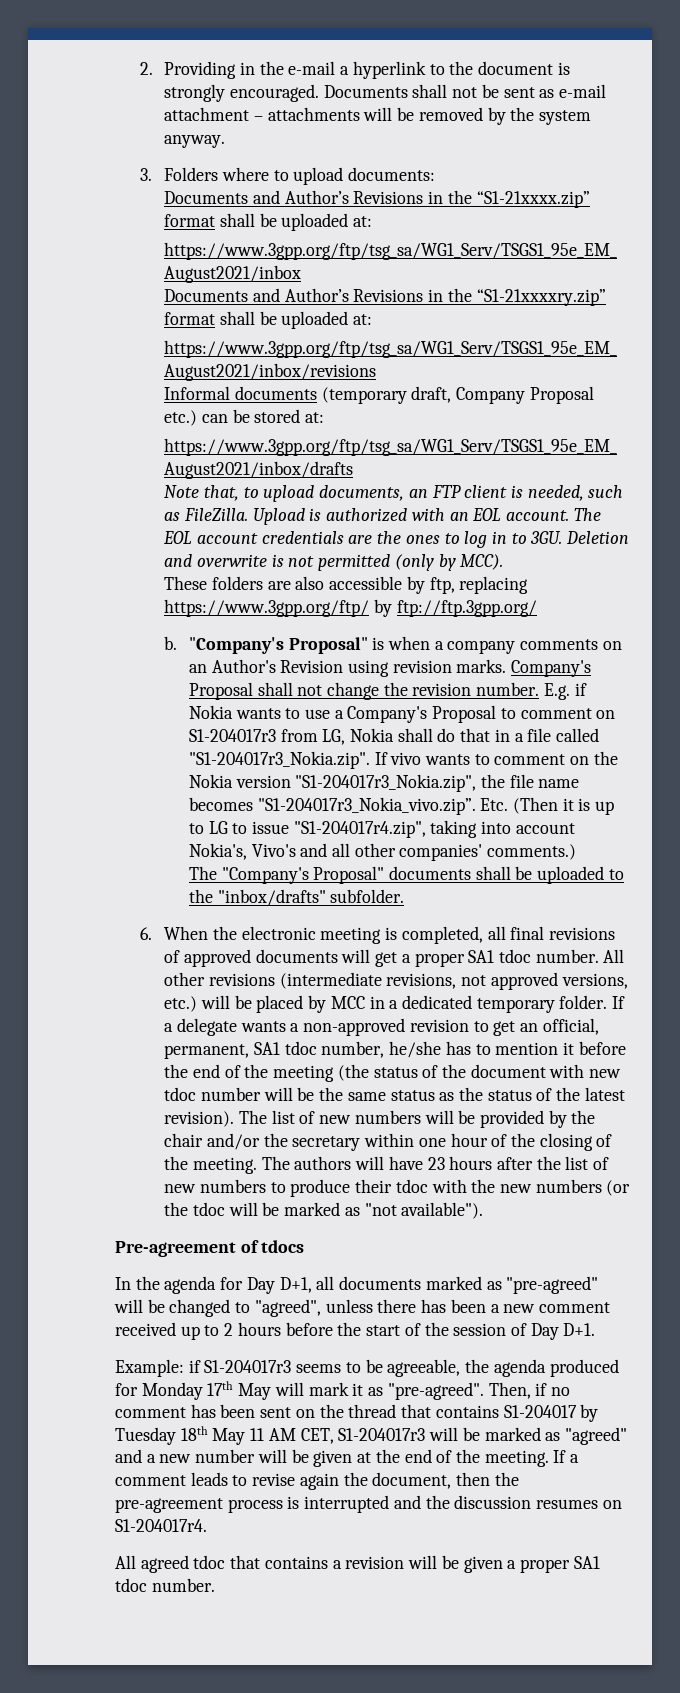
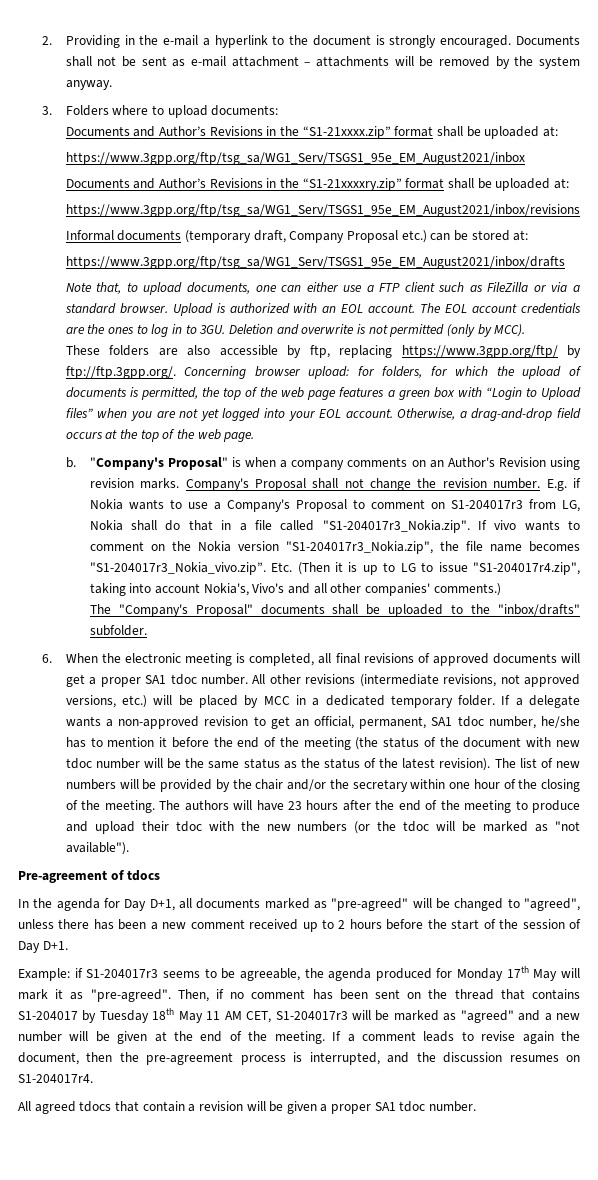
- Note that, to upload documents, an FTP client is needed, such as FileZilla.
+ Note that, to upload documents, one can either use a FTP client such as FileZilla or via a standard browser.
- These folders are also accessible by ftp, replacing https://www.3gpp.org/ftp/ by ftp://ftp.3gpp.org/
+ These folders are also accessible by ftp, replacing https://www.3gpp.org/ftp/ by ftp://ftp.3gpp.org/. Concerning browser upload: for folders, for which the upload of documents is permitted, the top of the web page features a green box with “Login to Upload files” when you are not yet logged into your EOL account. Otherwise, a drag-and-drop field occurs at the top of the web page.
- The authors will have 23 hours after the list of new numbers to produce their tdoc with the new numbers (or the tdoc will be marked as "not available").
+ The authors will have 23 hours after the end of the meeting to produce and upload their tdoc with the new numbers (or the tdoc will be marked as "not available").
- If a comment leads to revise again the document, then the pre-agreement process is interrupted and the discussion resumes on S1-204017r4.
+ If a comment leads to revise again the document, then the pre-agreement process is interrupted, and the discussion resumes on S1-204017r4.
- All agreed tdoc that contains a revision will be given a proper SA1 tdoc number.
+ All agreed tdocs that contain a revision will be given a proper SA1 tdoc number.

